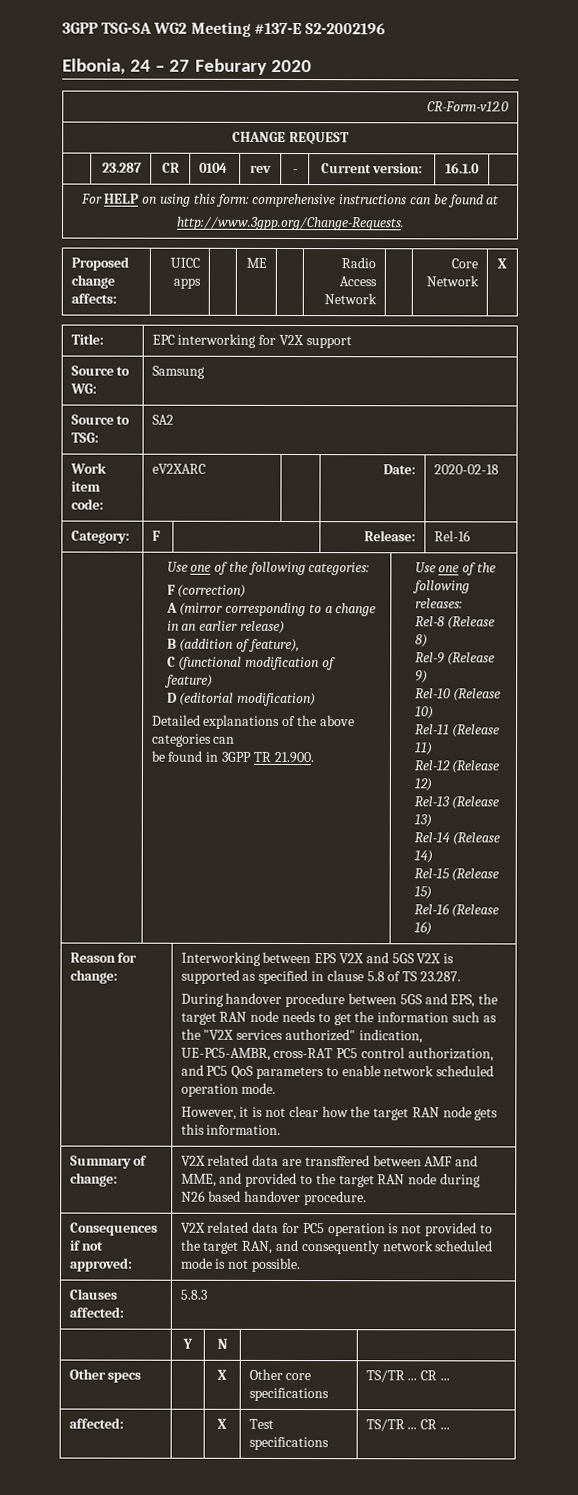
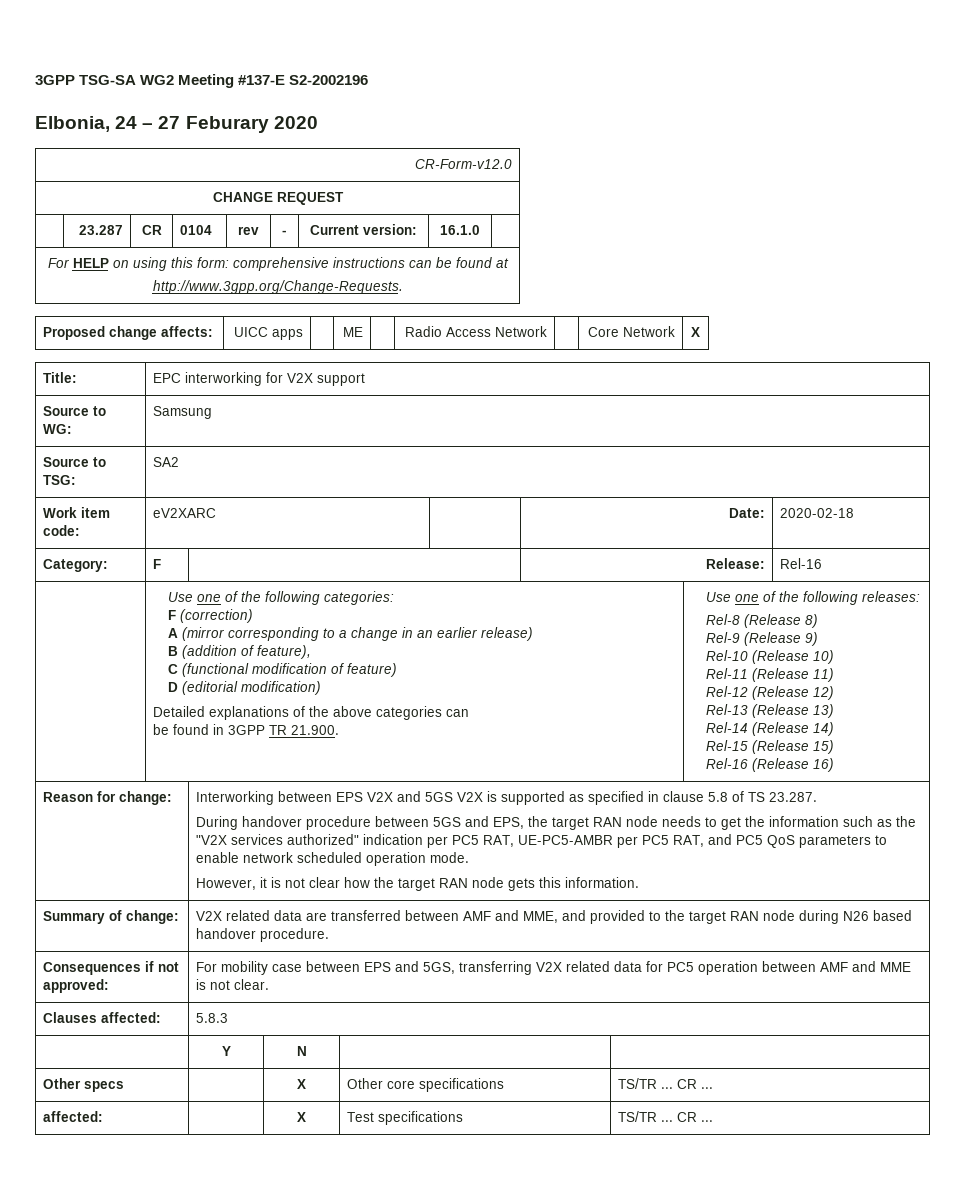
- During handover procedure between 5GS and EPS, the target RAN node needs to get the information such as the "V2X services authorized" indication, UE-PC5-AMBR, cross-RAT PC5 control authorization, and PC5 QoS parameters to enable network scheduled operation mode.
+ During handover procedure between 5GS and EPS, the target RAN node needs to get the information such as the "V2X services authorized" indication per PC5 RAT, UE-PC5-AMBR per PC5 RAT, and PC5 QoS parameters to enable network scheduled operation mode.
- Summary of change: | V2X related data are transffered between AMF and MME, and provided to the target RAN node during N26 based handover procedure.
+ Summary of change: | V2X related data are transferred between AMF and MME, and provided to the target RAN node during N26 based handover procedure.
- Consequences if not approved: | V2X related data for PC5 operation is not provided to the target RAN, and consequently network scheduled mode is not possible.
+ Consequences if not approved: | For mobility case between EPS and 5GS, transferring V2X related data for PC5 operation between AMF and MME is not clear.

